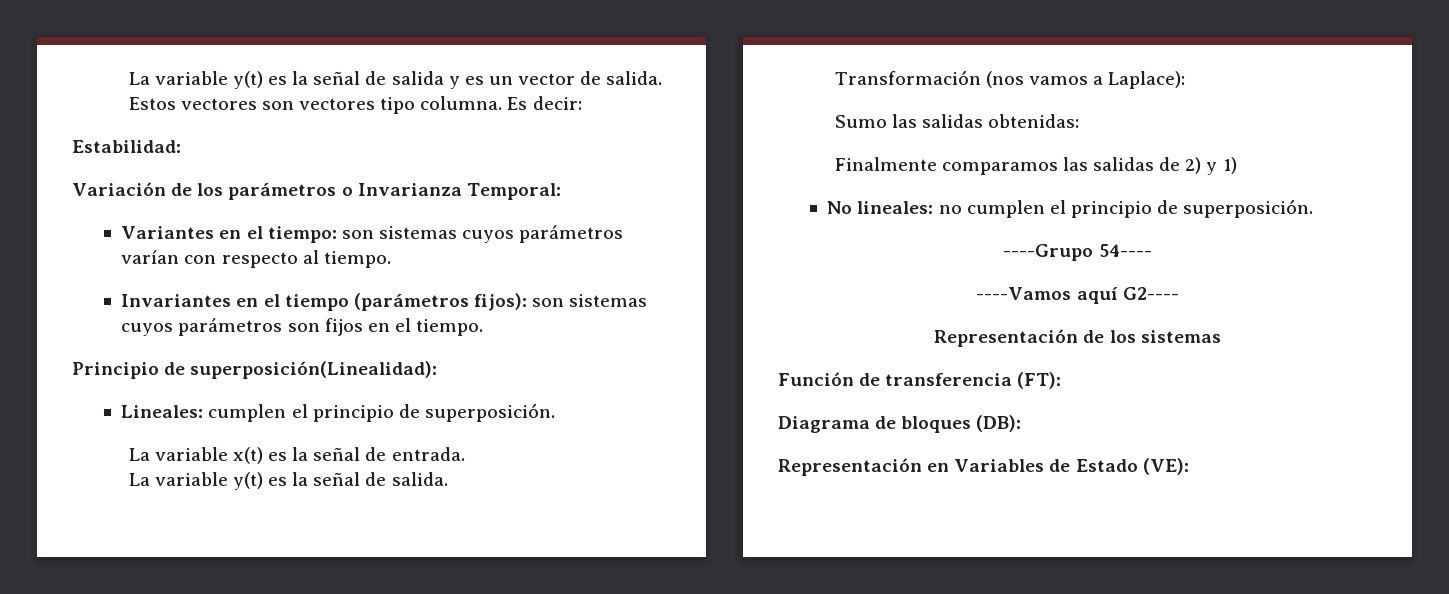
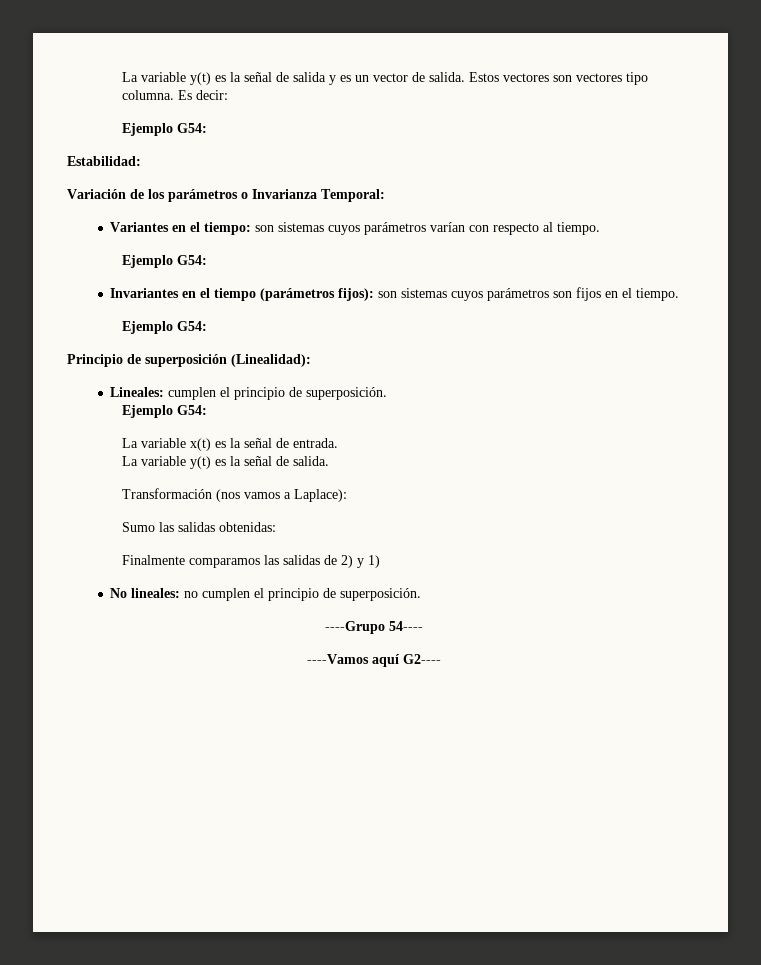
  Es decir:
+ Ejemplo G54:
  Variantes en el tiempo: son sistemas cuyos parámetros varían con respecto al tiempo.
+ Ejemplo G54:
  Invariantes en el tiempo (parámetros fijos): son sistemas cuyos parámetros son fijos en el tiempo.
+ Ejemplo G54:
- Principio de superposición(Linealidad):
+ Principio de superposición (Linealidad):
  Lineales: cumplen el principio de superposición.
+ Ejemplo G54:
- Representación de los sistemas
- Función de transferencia (FT):
- Diagrama de bloques (DB):
- Representación en Variables de Estado (VE):

